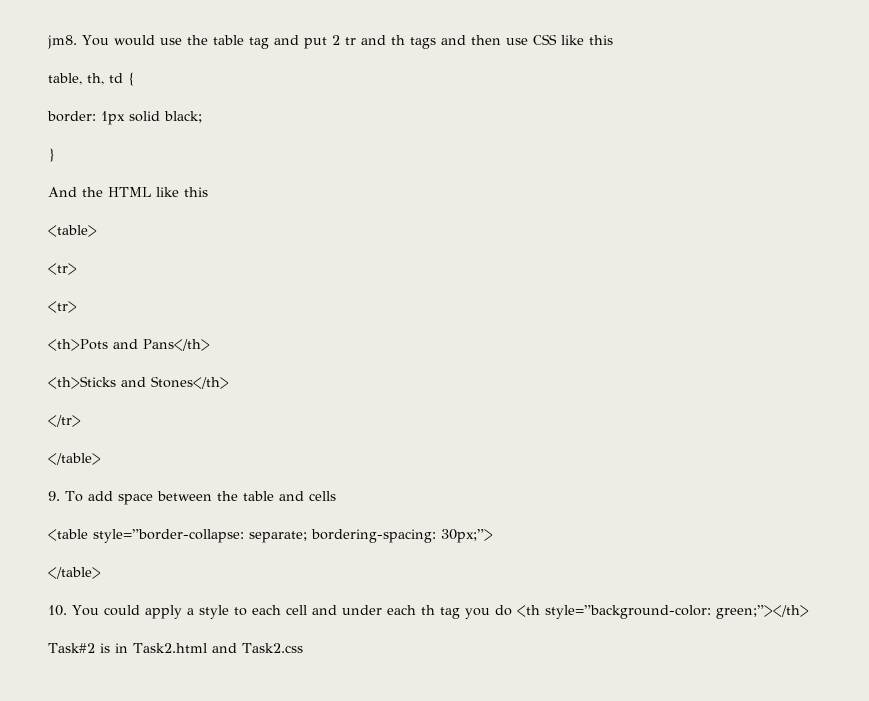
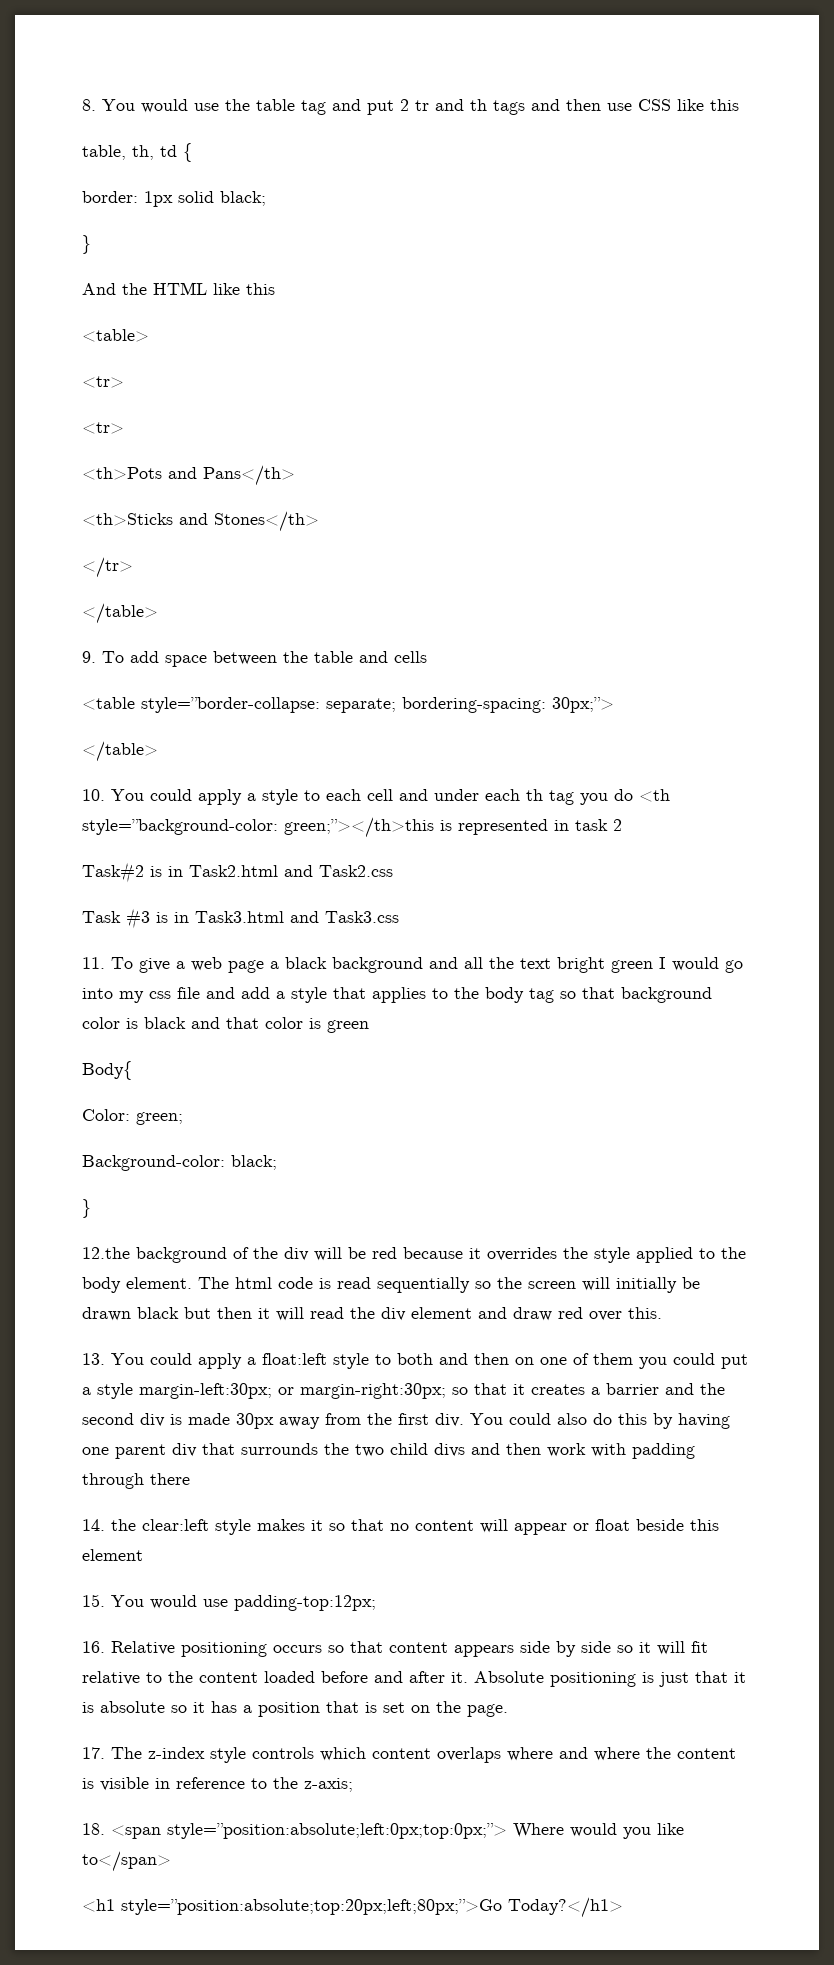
- jm8. You would use the table tag and put 2 tr and th tags and then use CSS like this
+ 8. You would use the table tag and put 2 tr and th tags and then use CSS like this
- 10. You could apply a style to each cell and under each th tag you do <th style=”background-color: green;”></th>
+ 10. You could apply a style to each cell and under each th tag you do <th style=”background-color: green;”></th>this is represented in task 2
+ Task #3 is in Task3.html and Task3.css
+ 11. To give a web page a black background and all the text bright green I would go into my css file and add a style that applies to the body tag so that background color is black and that color is green
+ Body{
+ Color: green;
+ Background-color: black;
+ }
+ 12.the background of the div will be red because it overrides the style applied to the body element. The html code is read sequentially so the screen will initially be drawn black but then it will read the div element and draw red over this.
+ 13. You could apply a float:left style to both and then on one of them you could put a style margin-left:30px; or margin-right:30px; so that it creates a barrier and the second div is made 30px away from the first div. You could also do this by having one parent div that surrounds the two child divs and then work with padding through there
+ 14. the clear:left style makes it so that no content will appear or float beside this element
+ 15. You would use padding-top:12px;
+ 16. Relative positioning occurs so that content appears side by side so it will fit relative to the content loaded before and after it. Absolute positioning is just that it is absolute so it has a position that is set on the page.
+ 17. The z-index style controls which content overlaps where and where the content is visible in reference to the z-axis;
+ 18. <span style=”position:absolute;left:0px;top:0px;”> Where would you like to</span>
+ <h1 style=”position:absolute;top:20px;left;80px;”>Go Today?</h1>

